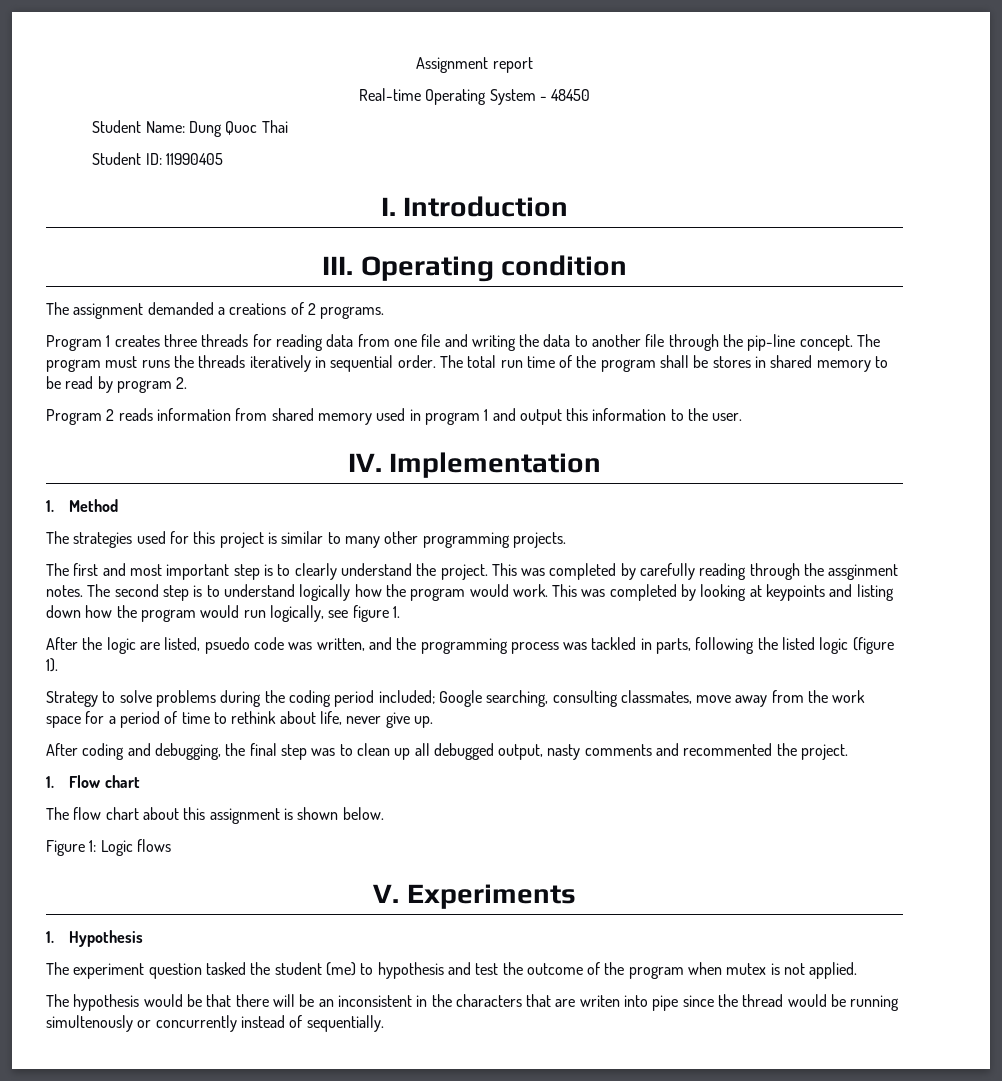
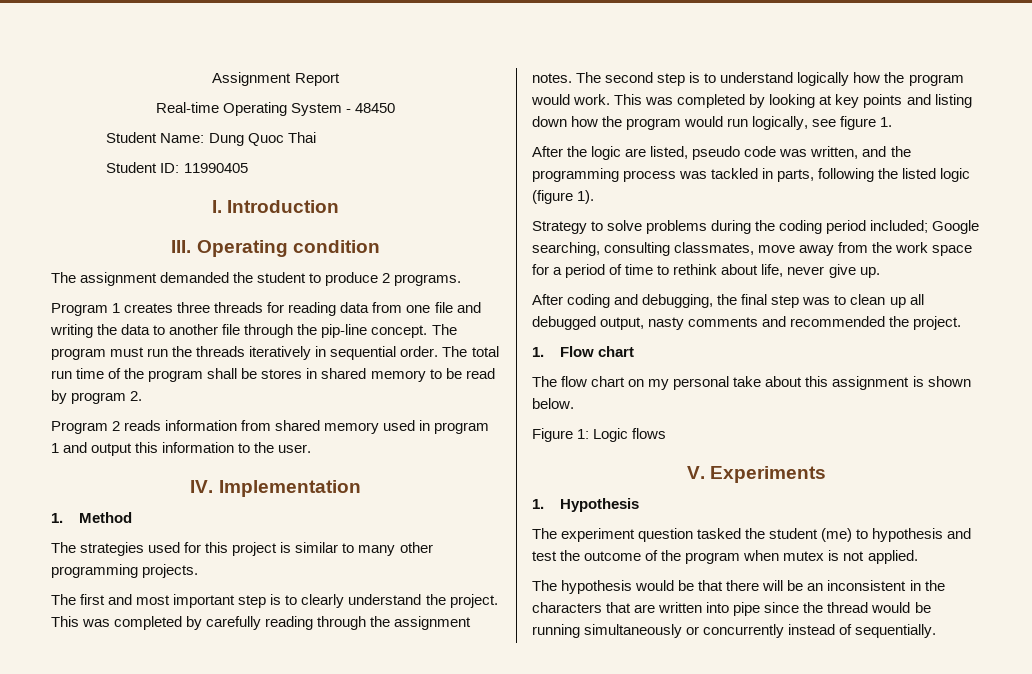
- Assignment report
+ Assignment Report
- The assignment demanded a creations of 2 programs.
+ The assignment demanded the student to produce 2 programs.
- The program must runs the threads iteratively in sequential order.
+ The program must run the threads iteratively in sequential order.
- This was completed by carefully reading through the assginment notes.
+ This was completed by carefully reading through the assignment notes.
- This was completed by looking at keypoints and listing down how the program would run logically, see figure 1.
+ This was completed by looking at key points and listing down how the program would run logically, see figure 1.
- After the logic are listed, psuedo code was written, and the programming process was tackled in parts, following the listed logic (figure 1).
+ After the logic are listed, pseudo code was written, and the programming process was tackled in parts, following the listed logic (figure 1).
- After coding and debugging, the final step was to clean up all debugged output, nasty comments and recommented the project.
+ After coding and debugging, the final step was to clean up all debugged output, nasty comments and recommended the project.
- The flow chart about this assignment is shown below.
+ The flow chart on my personal take about this assignment is shown below.
- The hypothesis would be that there will be an inconsistent in the characters that are writen into pipe since the thread would be running simultenously or concurrently instead of sequentially.
+ The hypothesis would be that there will be an inconsistent in the characters that are written into pipe since the thread would be running simultaneously or concurrently instead of sequentially.

